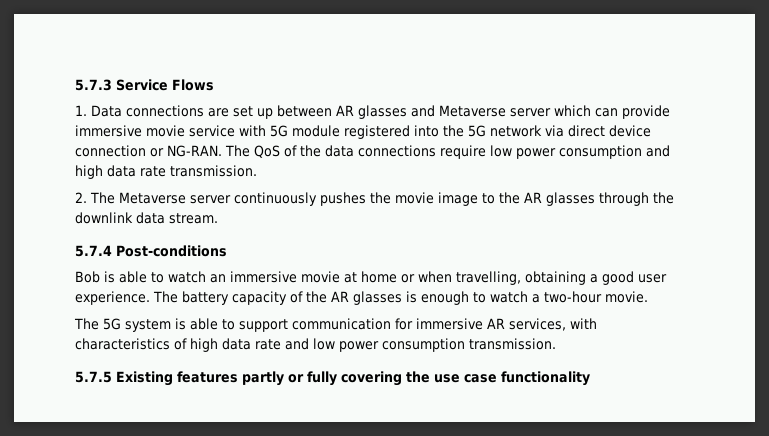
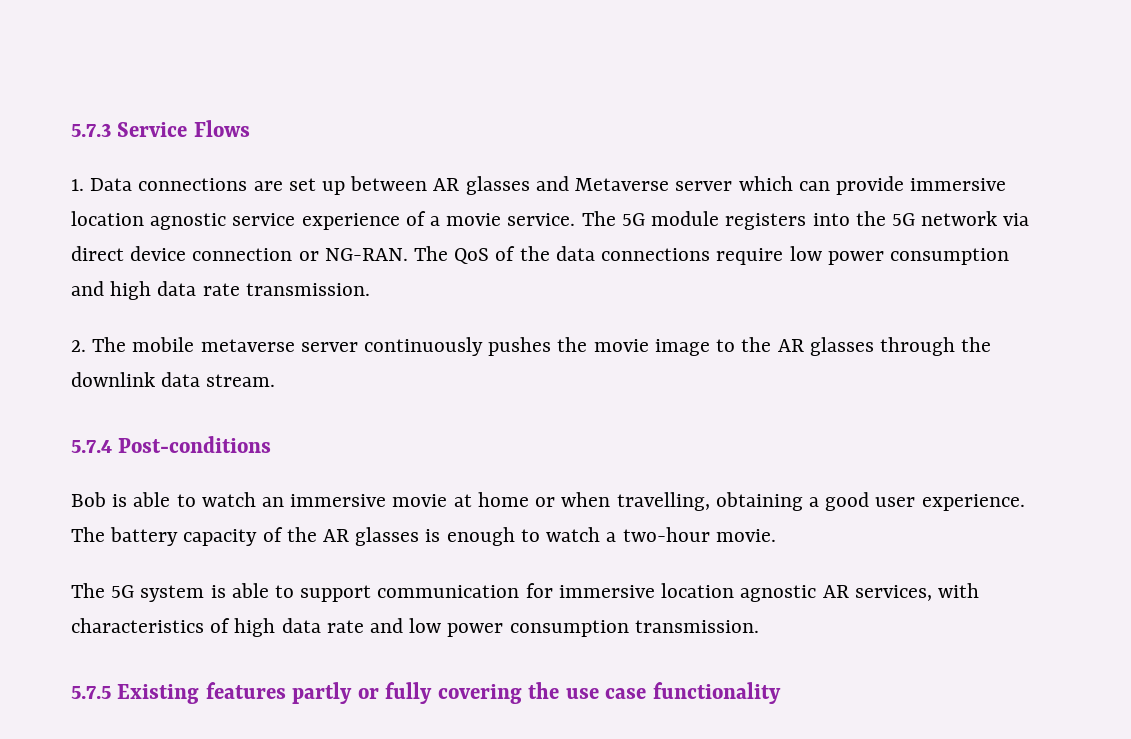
- 1. Data connections are set up between AR glasses and Metaverse server which can provide immersive movie service with 5G module registered into the 5G network via direct device connection or NG-RAN.
+ 1. Data connections are set up between AR glasses and Metaverse server which can provide immersive location agnostic service experience of a movie service. The 5G module registers into the 5G network via direct device connection or NG-RAN.
- 2. The Metaverse server continuously pushes the movie image to the AR glasses through the downlink data stream.
+ 2. The mobile metaverse server continuously pushes the movie image to the AR glasses through the downlink data stream.
- The 5G system is able to support communication for immersive AR services, with characteristics of high data rate and low power consumption transmission.
+ The 5G system is able to support communication for immersive location agnostic AR services, with characteristics of high data rate and low power consumption transmission.

